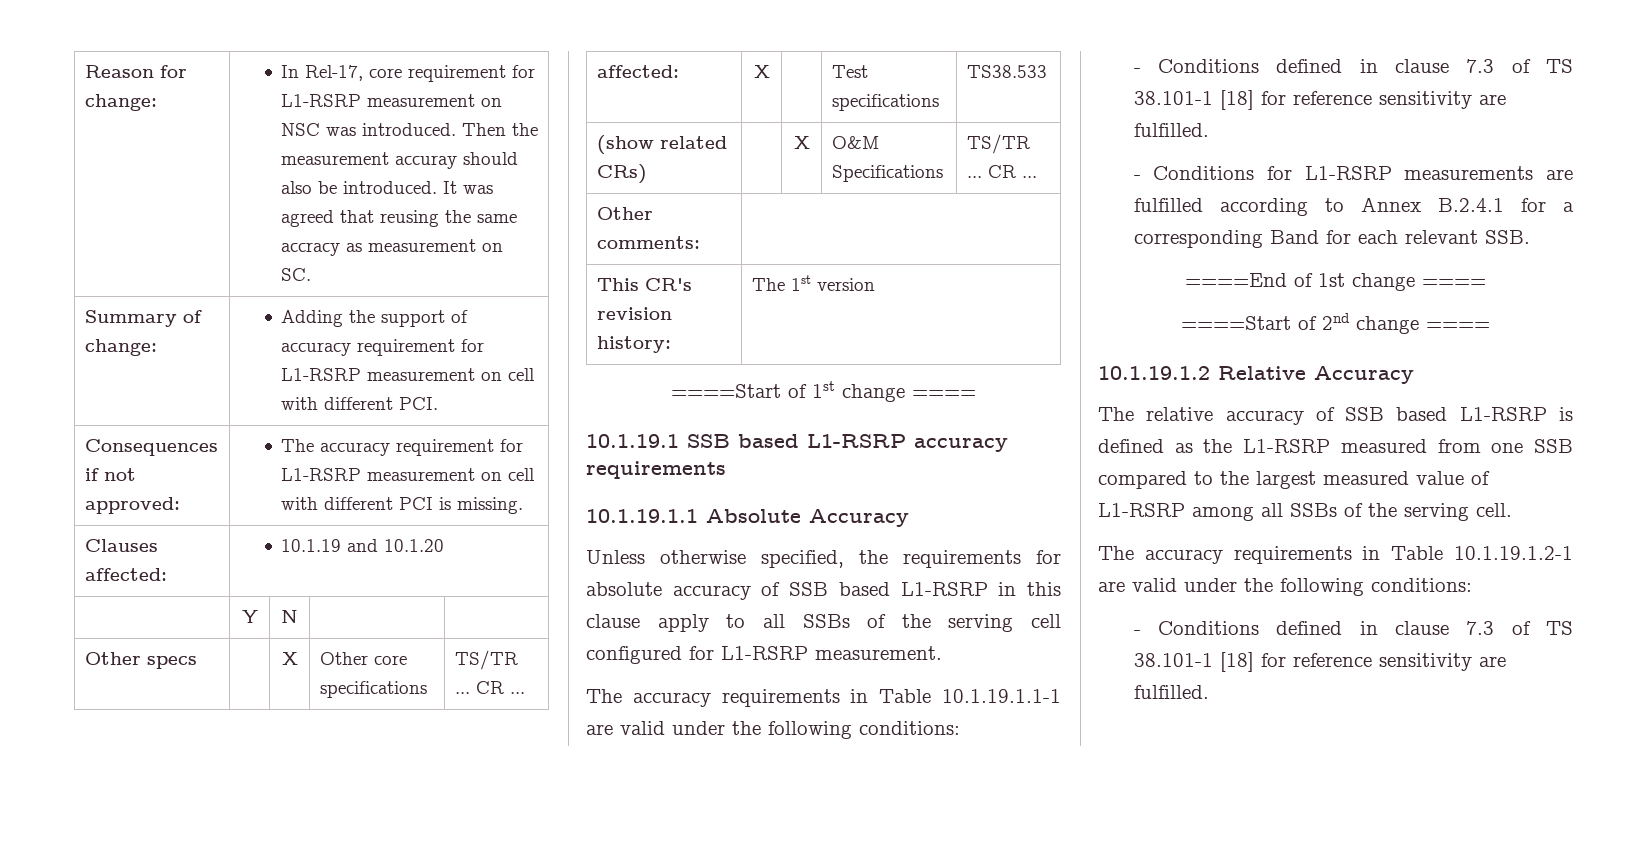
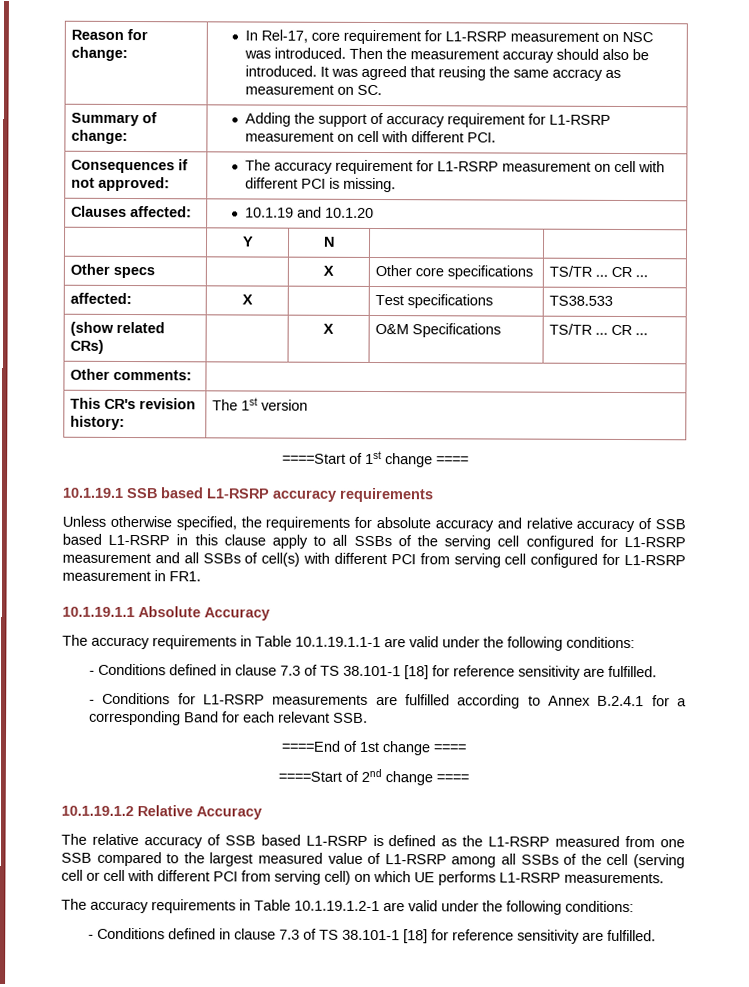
- 10.1.19.1.1 Absolute Accuracy
- Unless otherwise specified, the requirements for absolute accuracy of SSB based L1-RSRP in this clause apply to all SSBs of the serving cell configured for L1-RSRP measurement.
+ Unless otherwise specified, the requirements for absolute accuracy and relative accuracy of SSB based L1-RSRP in this clause apply to all SSBs of the serving cell configured for L1-RSRP measurement and all SSBs of cell(s) with different PCI from serving cell configured for L1-RSRP measurement in FR1.
+ 10.1.19.1.1 Absolute Accuracy
- The relative accuracy of SSB based L1-RSRP is defined as the L1-RSRP measured from one SSB compared to the largest measured value of L1-RSRP among all SSBs of the serving cell.
+ The relative accuracy of SSB based L1-RSRP is defined as the L1-RSRP measured from one SSB compared to the largest measured value of L1-RSRP among all SSBs of the cell (serving cell or cell with different PCI from serving cell) on which UE performs L1-RSRP measurements.

